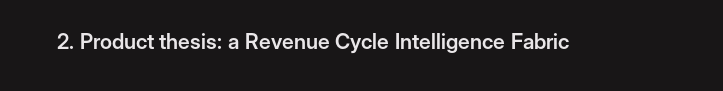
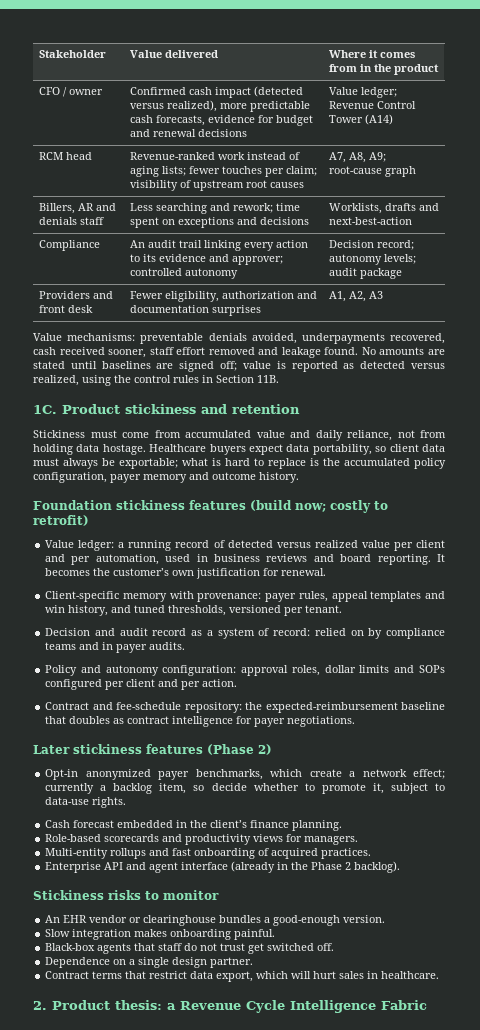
+ Stakeholder | Value delivered | Where it comes from in the product
+ CFO / owner | Confirmed cash impact (detected versus realized), more predictable cash forecasts, evidence for budget and renewal decisions | Value ledger; Revenue Control Tower (A14)
+ RCM head | Revenue-ranked work instead of aging lists; fewer touches per claim; visibility of upstream root causes | A7, A8, A9; root-cause graph
+ Billers, AR and denials staff | Less searching and rework; time spent on exceptions and decisions | Worklists, drafts and next-best-action
+ Compliance | An audit trail linking every action to its evidence and approver; controlled autonomy | Decision record; autonomy levels; audit package
+ Providers and front desk | Fewer eligibility, authorization and documentation surprises | A1, A2, A3
+ Value mechanisms: preventable denials avoided, underpayments recovered, cash received sooner, staff effort removed and leakage found. No amounts are stated until baselines are signed off; value is reported as detected versus realized, using the control rules in Section 11B.
+ 1C. Product stickiness and retention
+ Stickiness must come from accumulated value and daily reliance, not from holding data hostage. Healthcare buyers expect data portability, so client data must always be exportable; what is hard to replace is the accumulated policy configuration, payer memory and outcome history.
+ Foundation stickiness features (build now; costly to retrofit)
+ Value ledger: a running record of detected versus realized value per client and per automation, used in business reviews and board reporting. It becomes the customer’s own justification for renewal.
+ Client-specific memory with provenance: payer rules, appeal templates and win history, and tuned thresholds, versioned per tenant.
+ Decision and audit record as a system of record: relied on by compliance teams and in payer audits.
+ Policy and autonomy configuration: approval roles, dollar limits and SOPs configured per client and per action.
+ Contract and fee-schedule repository: the expected-reimbursement baseline that doubles as contract intelligence for payer negotiations.
+ Later stickiness features (Phase 2)
+ Opt-in anonymized payer benchmarks, which create a network effect; currently a backlog item, so decide whether to promote it, subject to data-use rights.
+ Cash forecast embedded in the client’s finance planning.
+ Role-based scorecards and productivity views for managers.
+ Multi-entity rollups and fast onboarding of acquired practices.
+ Enterprise API and agent interface (already in the Phase 2 backlog).
+ Stickiness risks to monitor
+ An EHR vendor or clearinghouse bundles a good-enough version.
+ Slow integration makes onboarding painful.
+ Black-box agents that staff do not trust get switched off.
+ Dependence on a single design partner.
+ Contract terms that restrict data export, which will hurt sales in healthcare.

